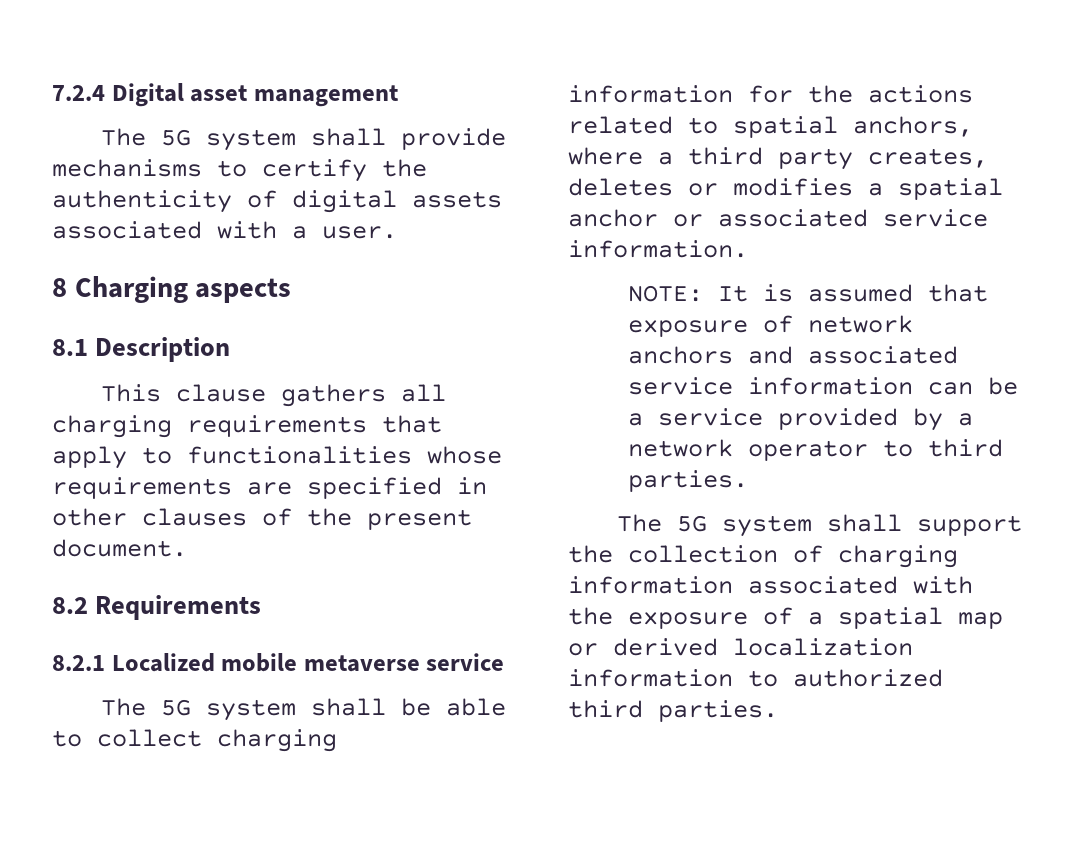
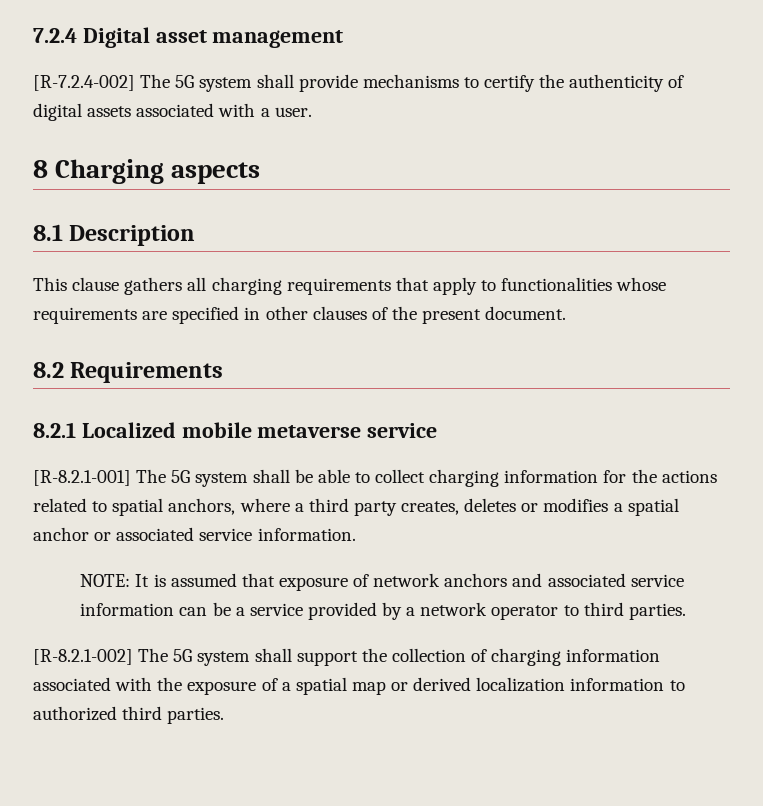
- The 5G system shall provide mechanisms to certify the authenticity of digital assets associated with a user.
+ [R-7.2.4-002] The 5G system shall provide mechanisms to certify the authenticity of digital assets associated with a user.
- The 5G system shall be able to collect charging information for the actions related to spatial anchors, where a third party creates, deletes or modifies a spatial anchor or associated service information.
+ [R-8.2.1-001] The 5G system shall be able to collect charging information for the actions related to spatial anchors, where a third party creates, deletes or modifies a spatial anchor or associated service information.
- The 5G system shall support the collection of charging information associated with the exposure of a spatial map or derived localization information to authorized third parties.
+ [R-8.2.1-002] The 5G system shall support the collection of charging information associated with the exposure of a spatial map or derived localization information to authorized third parties.

